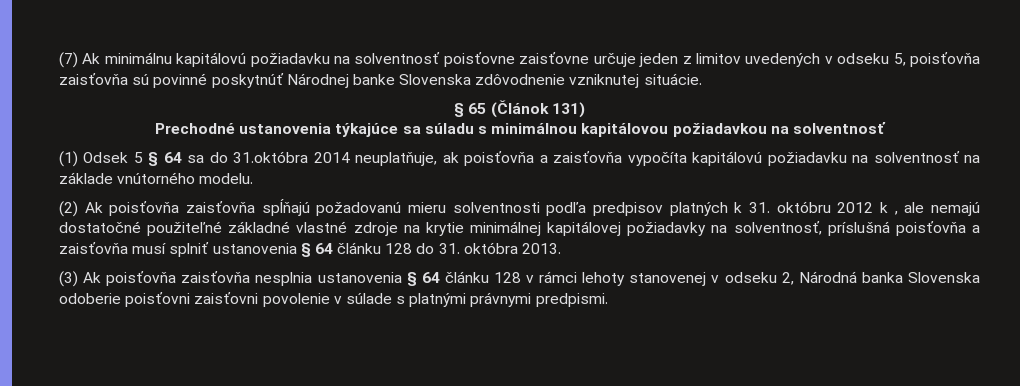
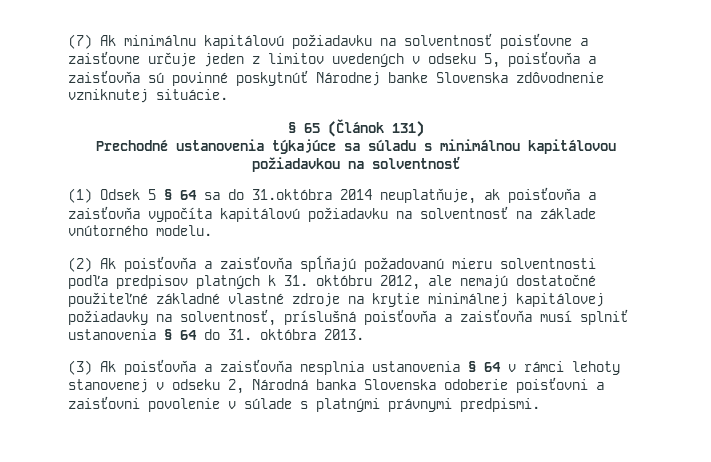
- (7) Ak minimálnu kapitálovú požiadavku na solventnosť poisťovne zaisťovne určuje jeden z limitov uvedených v odseku 5, poisťovňa zaisťovňa sú povinné poskytnúť Národnej banke Slovenska zdôvodnenie vzniknutej situácie.
+ (7) Ak minimálnu kapitálovú požiadavku na solventnosť poisťovne a zaisťovne určuje jeden z limitov uvedených v odseku 5, poisťovňa a zaisťovňa sú povinné poskytnúť Národnej banke Slovenska zdôvodnenie vzniknutej situácie.
- (2) Ak poisťovňa zaisťovňa spĺňajú požadovanú mieru solventnosti podľa predpisov platných k 31. októbru 2012 k , ale nemajú dostatočné použiteľné základné vlastné zdroje na krytie minimálnej kapitálovej požiadavky na solventnosť, príslušná poisťovňa a zaisťovňa musí splniť ustanovenia § 64 článku 128 do 31. októbra 2013.
+ (2) Ak poisťovňa a zaisťovňa spĺňajú požadovanú mieru solventnosti podľa predpisov platných k 31. októbru 2012, ale nemajú dostatočné použiteľné základné vlastné zdroje na krytie minimálnej kapitálovej požiadavky na solventnosť, príslušná poisťovňa a zaisťovňa musí splniť ustanovenia § 64 do 31. októbra 2013.
- (3) Ak poisťovňa zaisťovňa nesplnia ustanovenia § 64 článku 128 v rámci lehoty stanovenej v odseku 2, Národná banka Slovenska odoberie poisťovni zaisťovni povolenie v súlade s platnými právnymi predpismi.
+ (3) Ak poisťovňa a zaisťovňa nesplnia ustanovenia § 64 v rámci lehoty stanovenej v odseku 2, Národná banka Slovenska odoberie poisťovni a zaisťovni povolenie v súlade s platnými právnymi predpismi.

